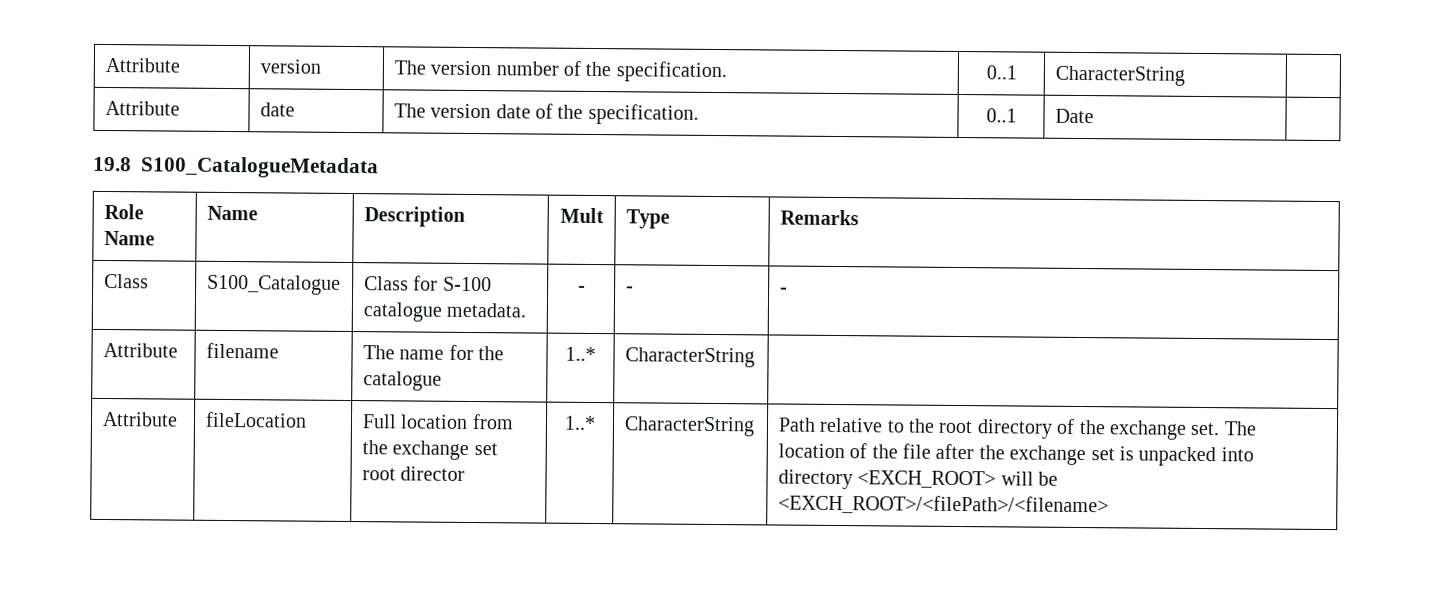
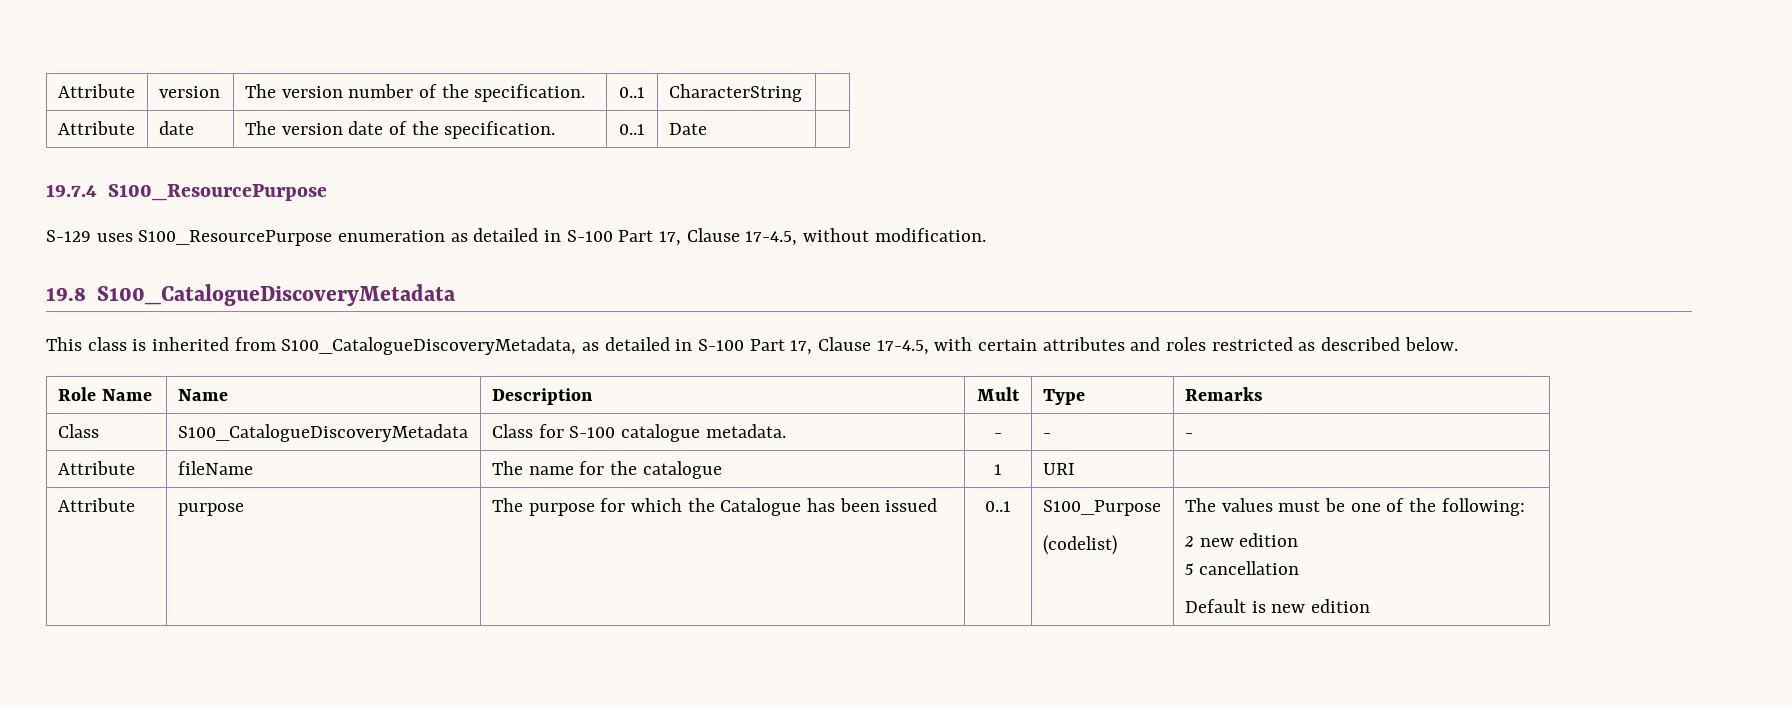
- 19.8 S100_CatalogueMetadata
+ 19.7.4 S100_ResourcePurpose
+ S-129 uses S100_ResourcePurpose enumeration as detailed in S-100 Part 17, Clause 17-4.5, without modification.
+ 19.8 S100_CatalogueDiscoveryMetadata
+ This class is inherited from S100_CatalogueDiscoveryMetadata, as detailed in S-100 Part 17, Clause 17-4.5, with certain attributes and roles restricted as described below.
- Class | S100_Catalogue | Class for S-100 catalogue metadata. | - | - | -
+ Class | S100_CatalogueDiscoveryMetadata | Class for S-100 catalogue metadata. | - | - | -
- Attribute | filename | The name for the catalogue | 1..* | CharacterString |
- Attribute | fileLocation | Full location from the exchange set root director | 1..* | CharacterString | Path relative to the root directory of the exchange set. The location of the file after the exchange set is unpacked into directory <EXCH_ROOT> will be <EXCH_ROOT>/<filePath>/<filename>
+ Attribute | fileName | The name for the catalogue | 1 | URI |
+ Attribute | purpose | The purpose for which the Catalogue has been issued | 0..1 | S100_Purpose
+ (codelist) | The values must be one of the following:
+ 2 new edition
+ 5 cancellation
+ Default is new edition

